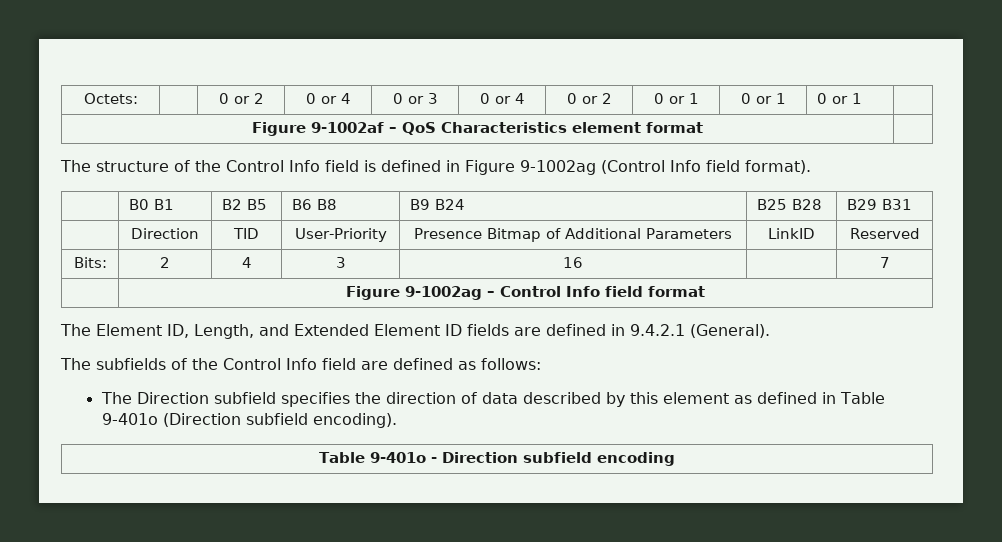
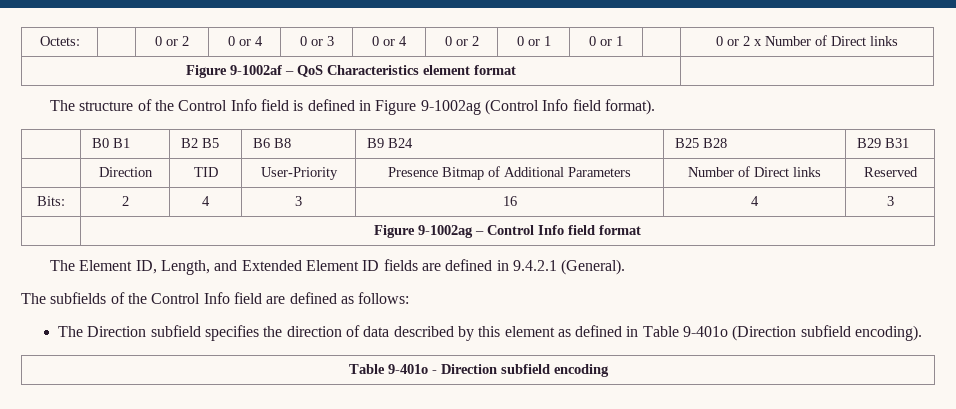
- Octets: | | 0 or 2 | 0 or 4 | 0 or 3 | 0 or 4 | 0 or 2 | 0 or 1 | 0 or 1 | 0 or 1 |
+ Octets: | | 0 or 2 | 0 or 4 | 0 or 3 | 0 or 4 | 0 or 2 | 0 or 1 | 0 or 1 | | 0 or 2 x Number of Direct links
- | Direction | TID | User-Priority | Presence Bitmap of Additional Parameters | LinkID | Reserved
+ | Direction | TID | User-Priority | Presence Bitmap of Additional Parameters | Number of Direct links | Reserved
- Bits: | 2 | 4 | 3 | 16 | | 7
+ Bits: | 2 | 4 | 3 | 16 | 4 | 3

